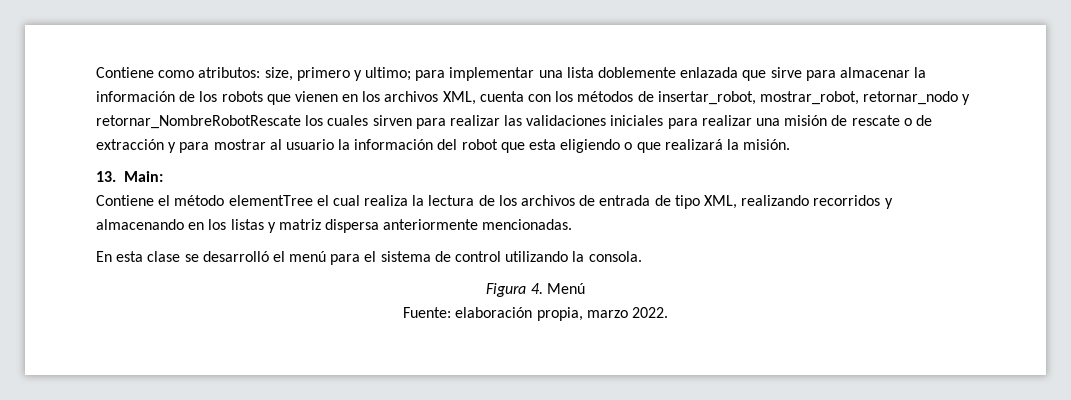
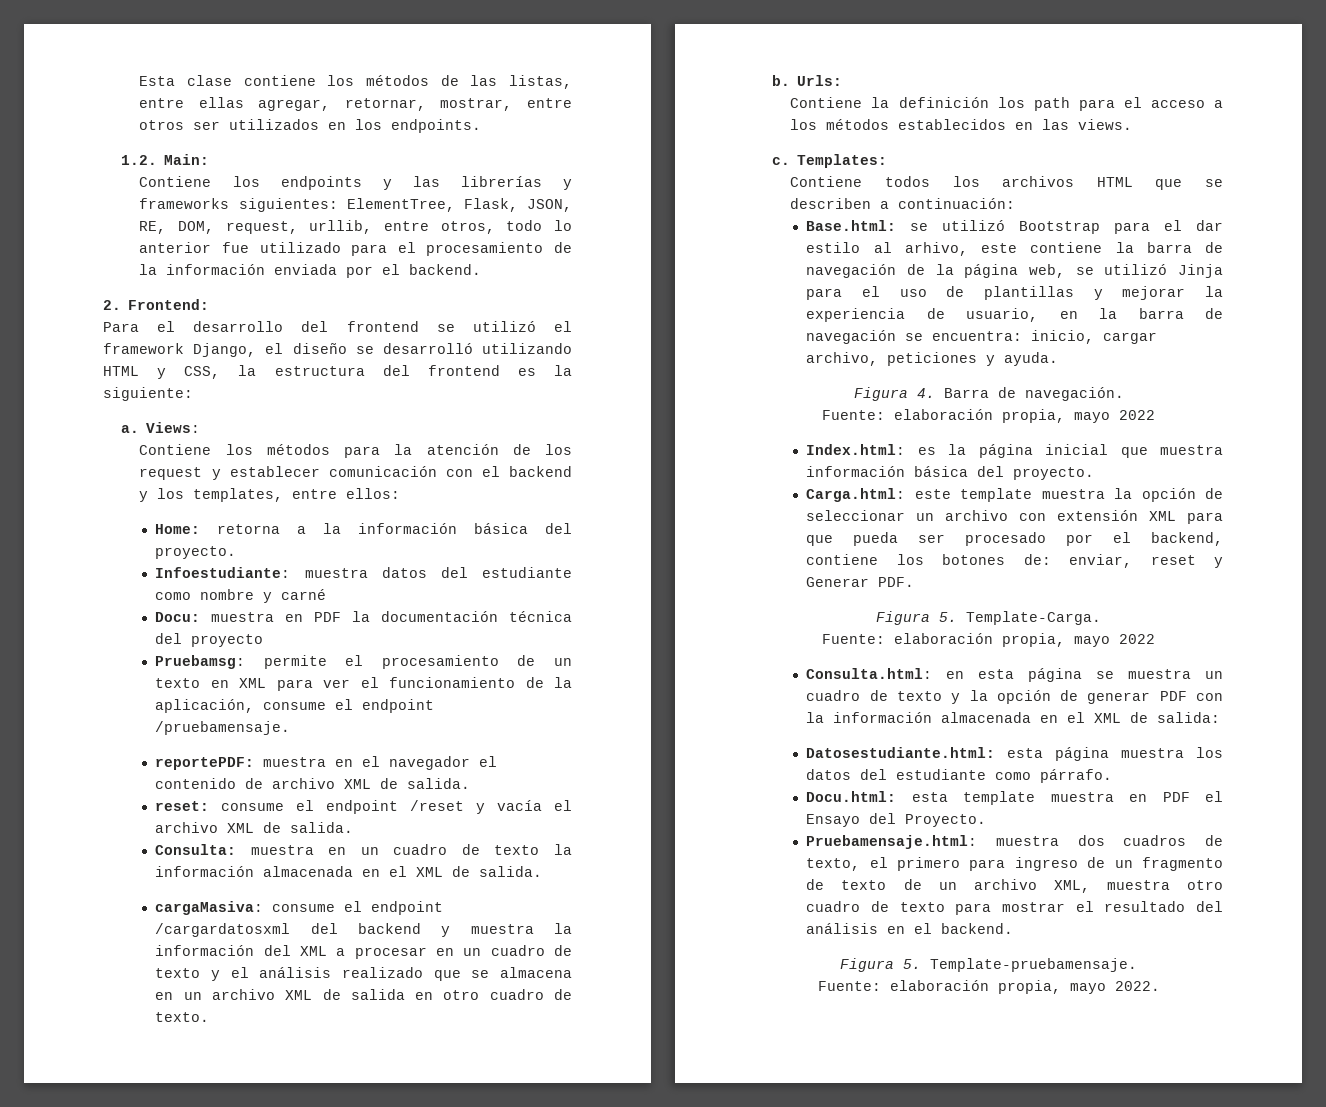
- Contiene como atributos: size, primero y ultimo; para implementar una lista doblemente enlazada que sirve para almacenar la información de los robots que vienen en los archivos XML, cuenta con los métodos de insertar_robot, mostrar_robot, retornar_nodo y retornar_NombreRobotRescate los cuales sirven para realizar las validaciones iniciales para realizar una misión de rescate o de extracción y para mostrar al usuario la información del robot que esta eligiendo o que realizará la misión.
- 13. Main:
- Contiene el método elementTree el cual realiza la lectura de los archivos de entrada de tipo XML, realizando recorridos y almacenando en los listas y matriz dispersa anteriormente mencionadas.
- En esta clase se desarrolló el menú para el sistema de control utilizando la consola.
+ Esta clase contiene los métodos de las listas, entre ellas agregar, retornar, mostrar, entre otros ser utilizados en los endpoints.
+ 1.2. Main:
+ Contiene los endpoints y las librerías y frameworks siguientes: ElementTree, Flask, JSON, RE, DOM, request, urllib, entre otros, todo lo anterior fue utilizado para el procesamiento de la información enviada por el backend.
+ 2. Frontend:
+ Para el desarrollo del frontend se utilizó el framework Django, el diseño se desarrolló utilizando HTML y CSS, la estructura del frontend es la siguiente:
+ a. Views:
+ Contiene los métodos para la atención de los request y establecer comunicación con el backend y los templates, entre ellos:
+ Home: retorna a la información básica del proyecto.
+ Infoestudiante: muestra datos del estudiante como nombre y carné
+ Docu: muestra en PDF la documentación técnica del proyecto
+ Pruebamsg: permite el procesamiento de un texto en XML para ver el funcionamiento de la aplicación, consume el endpoint /pruebamensaje.
+ reportePDF: muestra en el navegador el contenido de archivo XML de salida.
+ reset: consume el endpoint /reset y vacía el archivo XML de salida.
+ Consulta: muestra en un cuadro de texto la información almacenada en el XML de salida.
+ cargaMasiva: consume el endpoint /cargardatosxml del backend y muestra la información del XML a procesar en un cuadro de texto y el análisis realizado que se almacena en un archivo XML de salida en otro cuadro de texto.
+ b. Urls:
+ Contiene la definición los path para el acceso a los métodos establecidos en las views.
+ c. Templates:
+ Contiene todos los archivos HTML que se describen a continuación:
+ Base.html: se utilizó Bootstrap para el dar estilo al arhivo, este contiene la barra de navegación de la página web, se utilizó Jinja para el uso de plantillas y mejorar la experiencia de usuario, en la barra de navegación se encuentra: inicio, cargar archivo, peticiones y ayuda.
- Figura 4. Menú
- Fuente: elaboración propia, marzo 2022.
+ Figura 4. Barra de navegación.
+ Fuente: elaboración propia, mayo 2022
+ Index.html: es la página inicial que muestra información básica del proyecto.
+ Carga.html: este template muestra la opción de seleccionar un archivo con extensión XML para que pueda ser procesado por el backend, contiene los botones de: enviar, reset y Generar PDF.
+ Figura 5. Template-Carga.
+ Fuente: elaboración propia, mayo 2022
+ Consulta.html: en esta página se muestra un cuadro de texto y la opción de generar PDF con la información almacenada en el XML de salida:
+ Datosestudiante.html: esta página muestra los datos del estudiante como párrafo.
+ Docu.html: esta template muestra en PDF el Ensayo del Proyecto.
+ Pruebamensaje.html: muestra dos cuadros de texto, el primero para ingreso de un fragmento de texto de un archivo XML, muestra otro cuadro de texto para mostrar el resultado del análisis en el backend.
+ Figura 5. Template-pruebamensaje.
+ Fuente: elaboración propia, mayo 2022.

